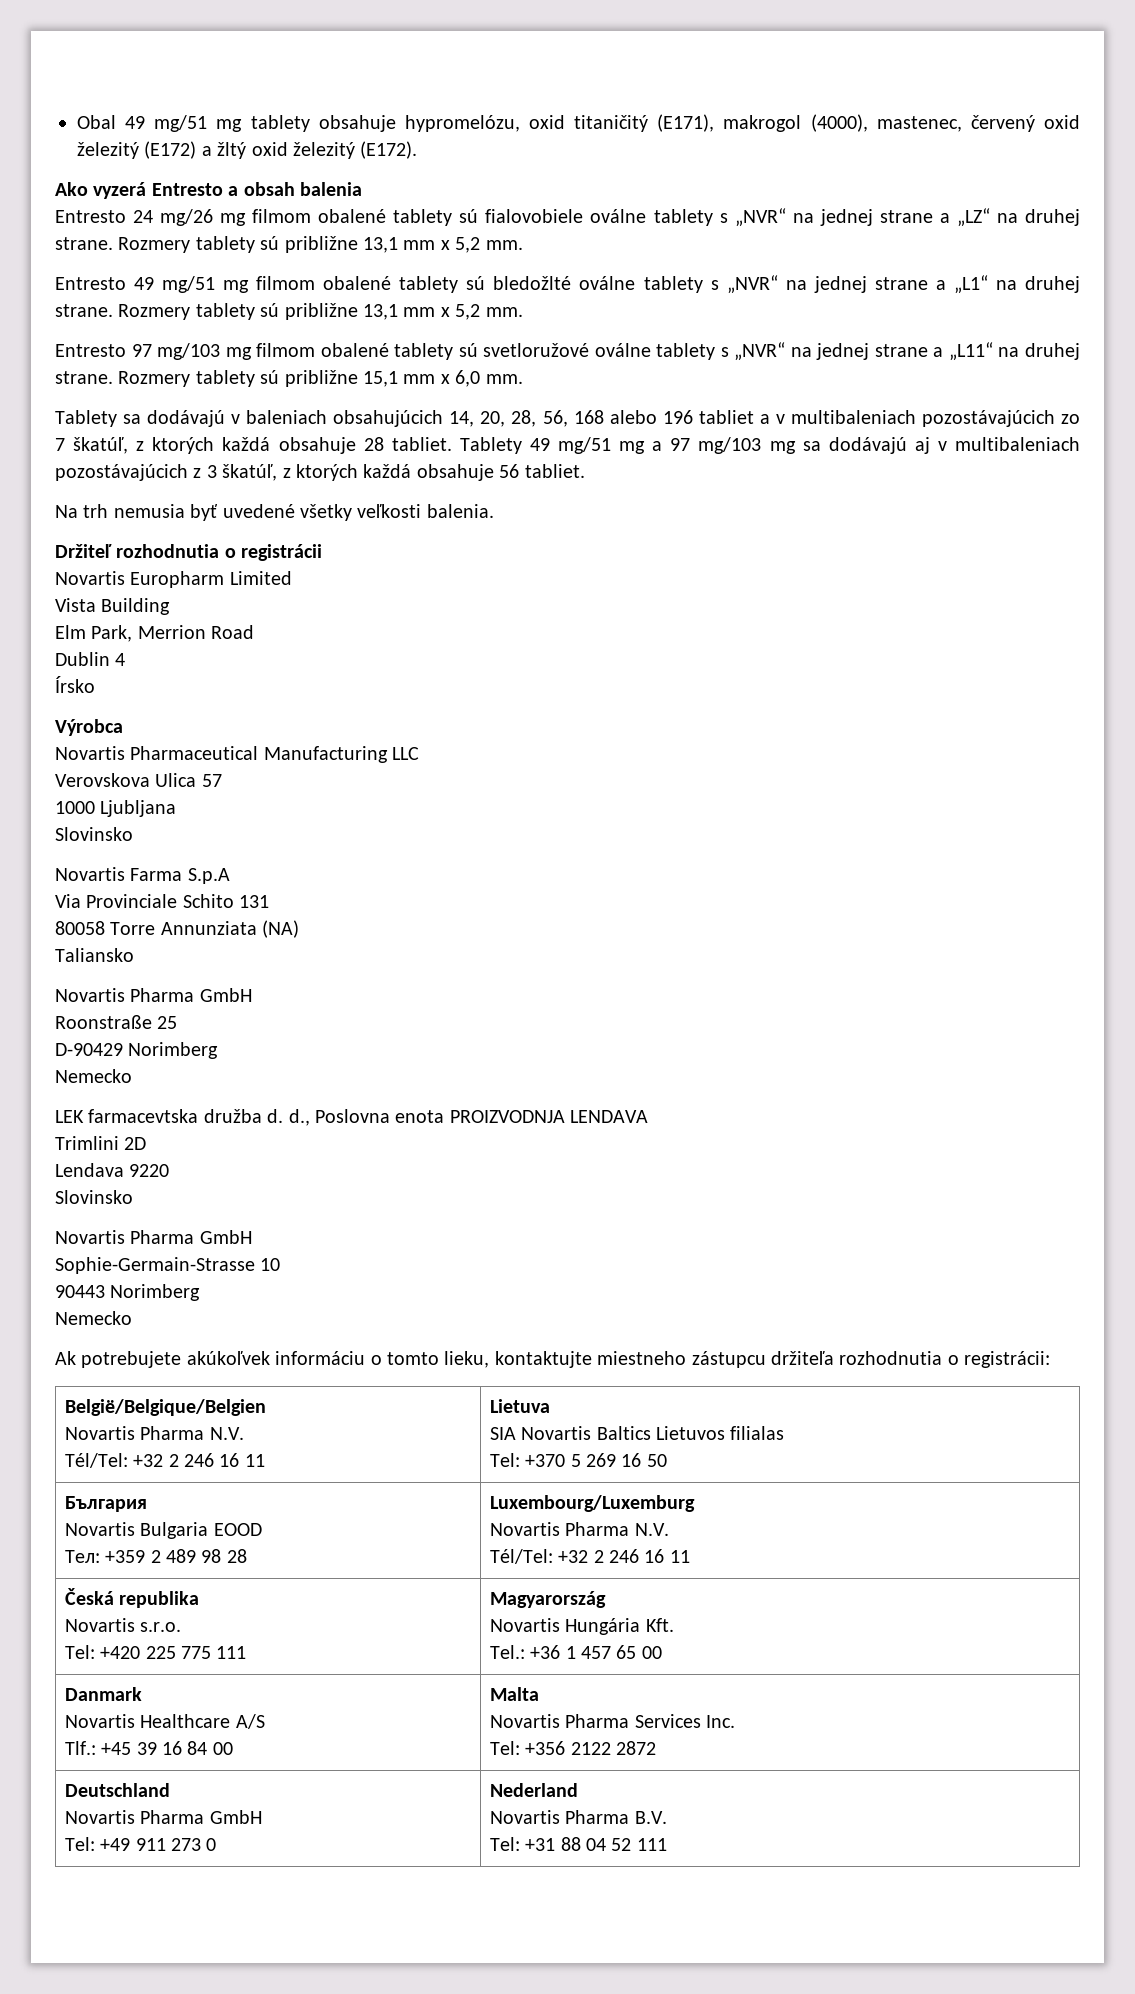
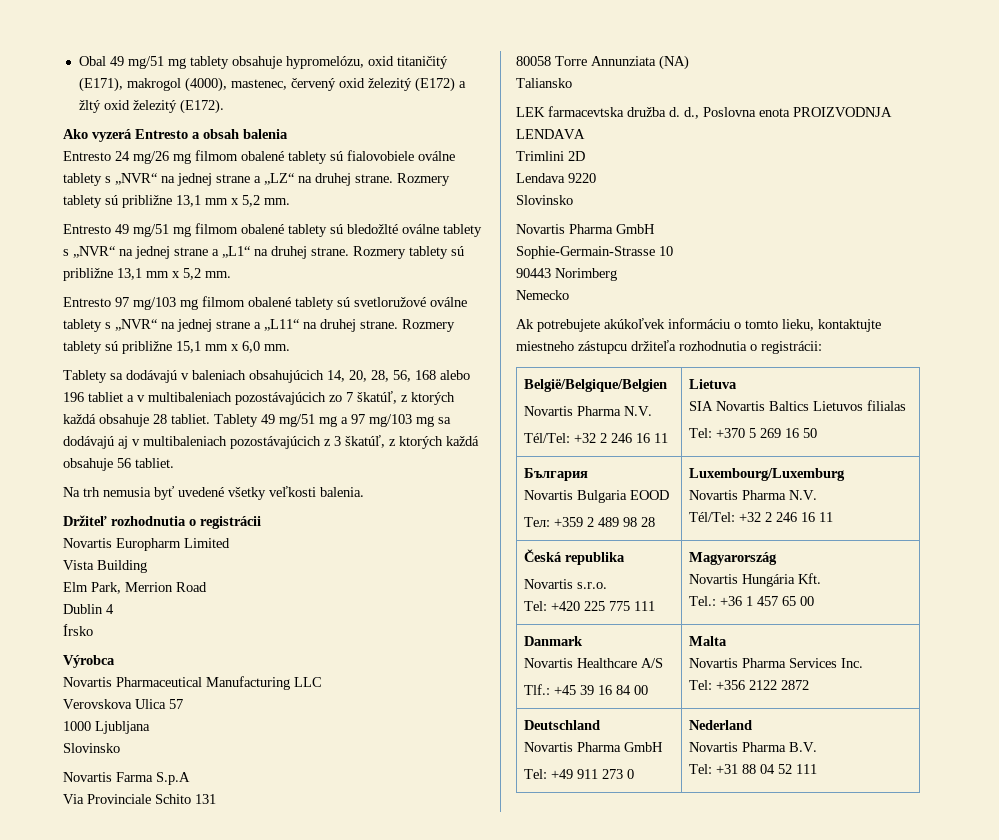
  Taliansko
- Novartis Pharma GmbH
- Roonstraße 25
- D-90429 Norimberg
- Nemecko

